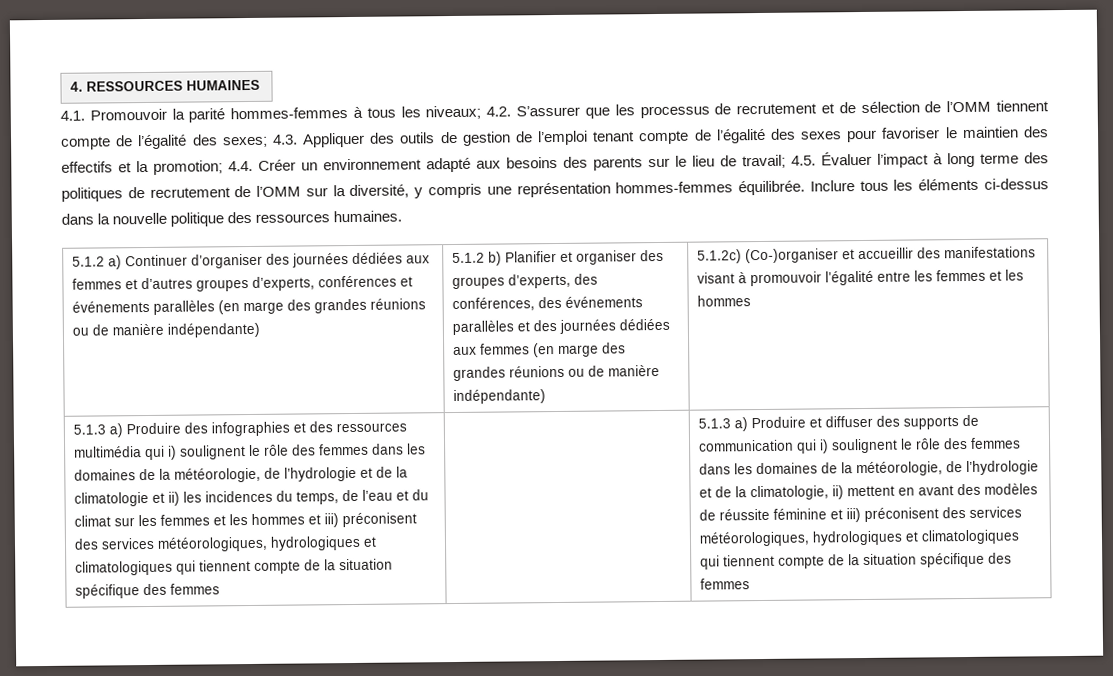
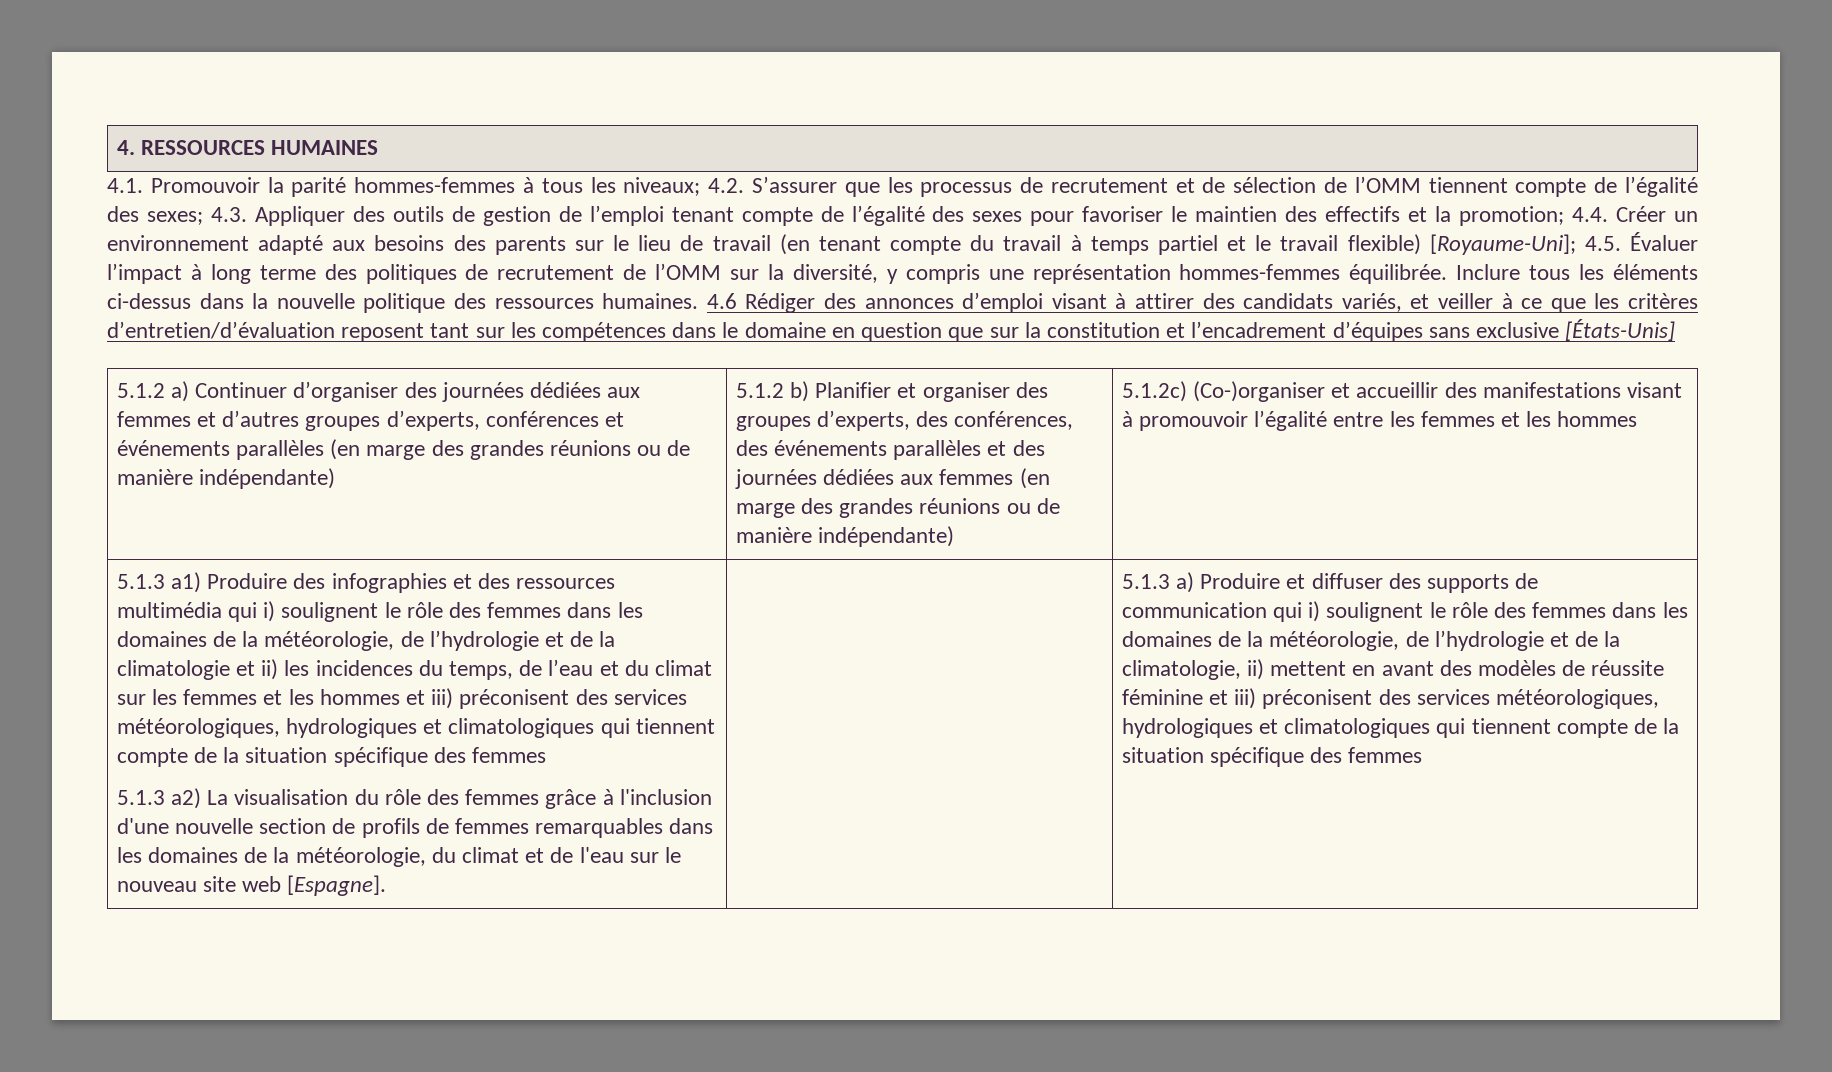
- 4.4. Créer un environnement adapté aux besoins des parents sur le lieu de travail;
+ 4.4. Créer un environnement adapté aux besoins des parents sur le lieu de travail (en tenant compte du travail à temps partiel et le travail flexible) [Royaume-Uni];
+ 4.6 Rédiger des annonces d’emploi visant à attirer des candidats variés, et veiller à ce que les critères d’entretien/d’évaluation reposent tant sur les compétences dans le domaine en question que sur la constitution et l’encadrement d’équipes sans exclusive [États-Unis]
- 5.1.3 a) Produire des infographies et des ressources multimédia qui i) soulignent le rôle des femmes dans les domaines de la météorologie, de l’hydrologie et de la climatologie et ii) les incidences du temps, de l’eau et du climat sur les femmes et les hommes et iii) préconisent des services météorologiques, hydrologiques et climatologiques qui tiennent compte de la situation spécifique des femmes
+ 5.1.3 a1) Produire des infographies et des ressources multimédia qui i) soulignent le rôle des femmes dans les domaines de la météorologie, de l’hydrologie et de la climatologie et ii) les incidences du temps, de l’eau et du climat sur les femmes et les hommes et iii) préconisent des services météorologiques, hydrologiques et climatologiques qui tiennent compte de la situation spécifique des femmes
+ 5.1.3 a2) La visualisation du rôle des femmes grâce à l'inclusion d'une nouvelle section de profils de femmes remarquables dans les domaines de la météorologie, du climat et de l'eau sur le nouveau site web [Espagne].

